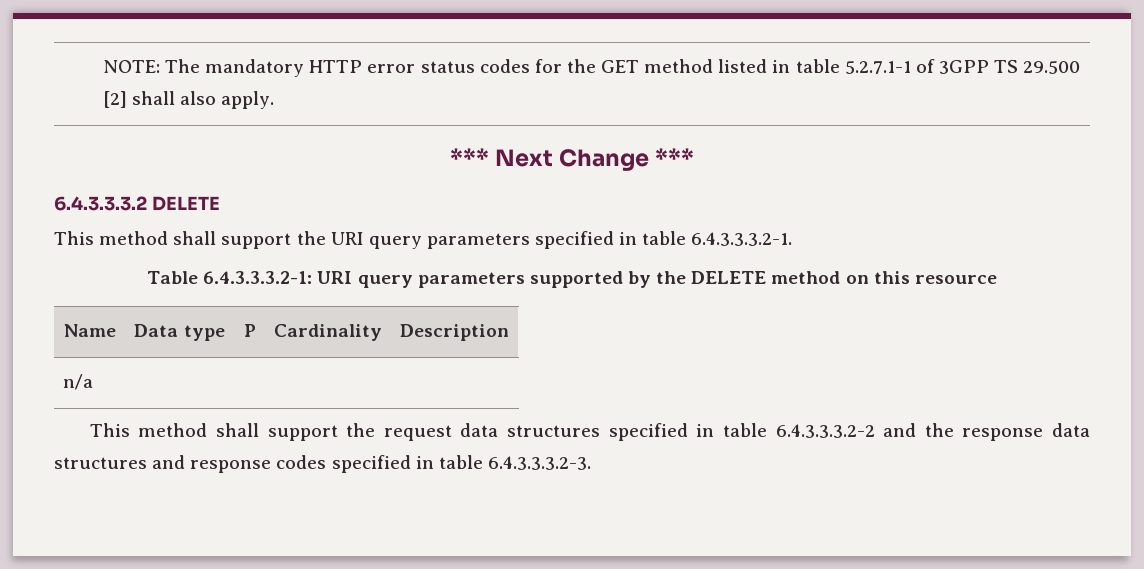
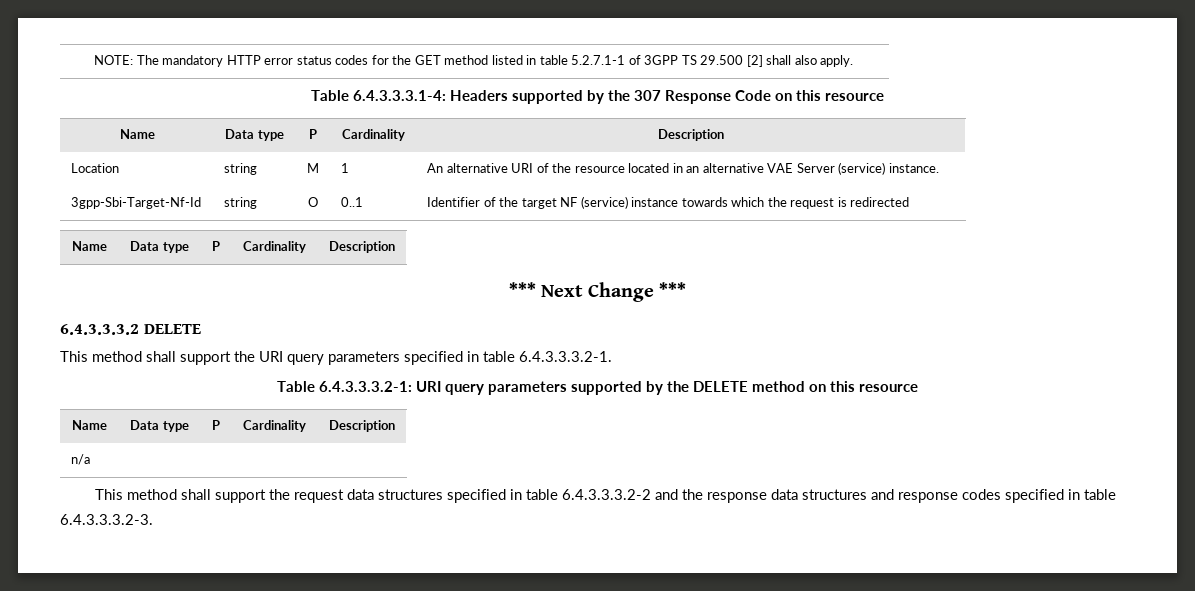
+ Table 6.4.3.3.3.1-4: Headers supported by the 307 Response Code on this resource
+ Name | Data type | P | Cardinality | Description
+ Location | string | M | 1 | An alternative URI of the resource located in an alternative VAE Server (service) instance.
+ 3gpp-Sbi-Target-Nf-Id | string | O | 0..1 | Identifier of the target NF (service) instance towards which the request is redirected
+ Name | Data type | P | Cardinality | Description

